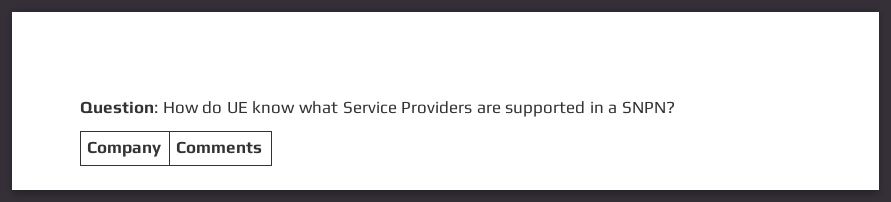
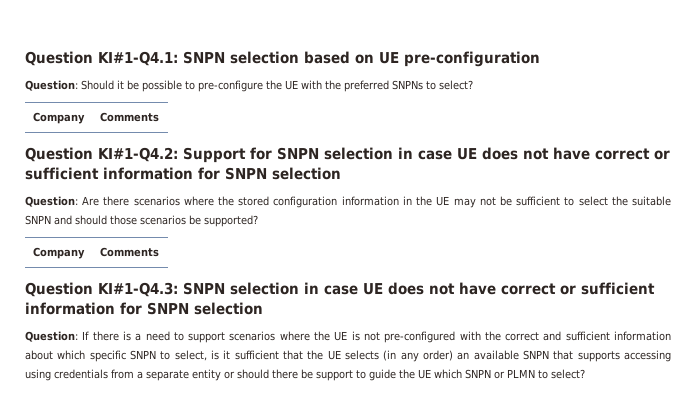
- Question: How do UE know what Service Providers are supported in a SNPN?
+ Question KI#1-Q4.1: SNPN selection based on UE pre-configuration
+ Question: Should it be possible to pre-configure the UE with the preferred SNPNs to select?
  Company | Comments
+ Question KI#1-Q4.2: Support for SNPN selection in case UE does not have correct or sufficient information for SNPN selection
+ Question: Are there scenarios where the stored configuration information in the UE may not be sufficient to select the suitable SNPN and should those scenarios be supported?
+ Company | Comments
+ Question KI#1-Q4.3: SNPN selection in case UE does not have correct or sufficient information for SNPN selection
+ Question: If there is a need to support scenarios where the UE is not pre-configured with the correct and sufficient information about which specific SNPN to select, is it sufficient that the UE selects (in any order) an available SNPN that supports accessing using credentials from a separate entity or should there be support to guide the UE which SNPN or PLMN to select?

